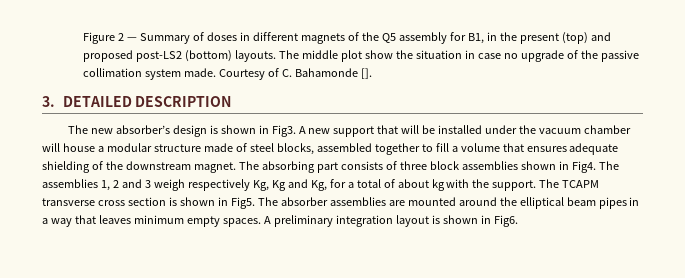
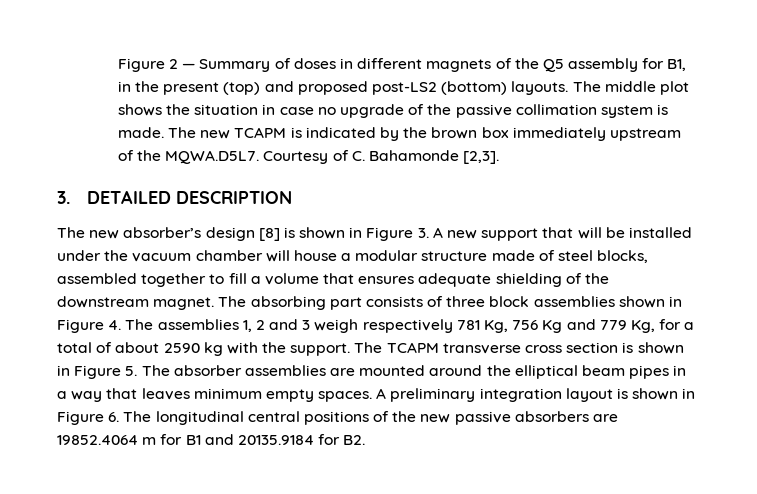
- The middle plot show the situation in case no upgrade of the passive collimation system made. Courtesy of C. Bahamonde [].
+ The middle plot shows the situation in case no upgrade of the passive collimation system is made. The new TCAPM is indicated by the brown box immediately upstream of the MQWA.D5L7. Courtesy of C. Bahamonde [2,3].
- The new absorber’s design is shown in Fig3. A new support that will be installed under the vacuum chamber will house a modular structure made of steel blocks, assembled together to fill a volume that ensures adequate shielding of the downstream magnet.
+ The new absorber’s design [8] is shown in Figure 3. A new support that will be installed under the vacuum chamber will house a modular structure made of steel blocks, assembled together to fill a volume that ensures adequate shielding of the downstream magnet.
- The absorbing part consists of three block assemblies shown in Fig4. The assemblies 1, 2 and 3 weigh respectively Kg, Kg and Kg, for a total of about kg with the support.
+ The absorbing part consists of three block assemblies shown in Figure 4. The assemblies 1, 2 and 3 weigh respectively 781 Kg, 756 Kg and 779 Kg, for a total of about 2590 kg with the support.
- The TCAPM transverse cross section is shown in Fig5. The absorber assemblies are mounted around the elliptical beam pipes in a way that leaves minimum empty spaces.
+ The TCAPM transverse cross section is shown in Figure 5. The absorber assemblies are mounted around the elliptical beam pipes in a way that leaves minimum empty spaces.
- A preliminary integration layout is shown in Fig6.
+ A preliminary integration layout is shown in Figure 6. The longitudinal central positions of the new passive absorbers are 19852.4064 m for B1 and 20135.9184 for B2.

